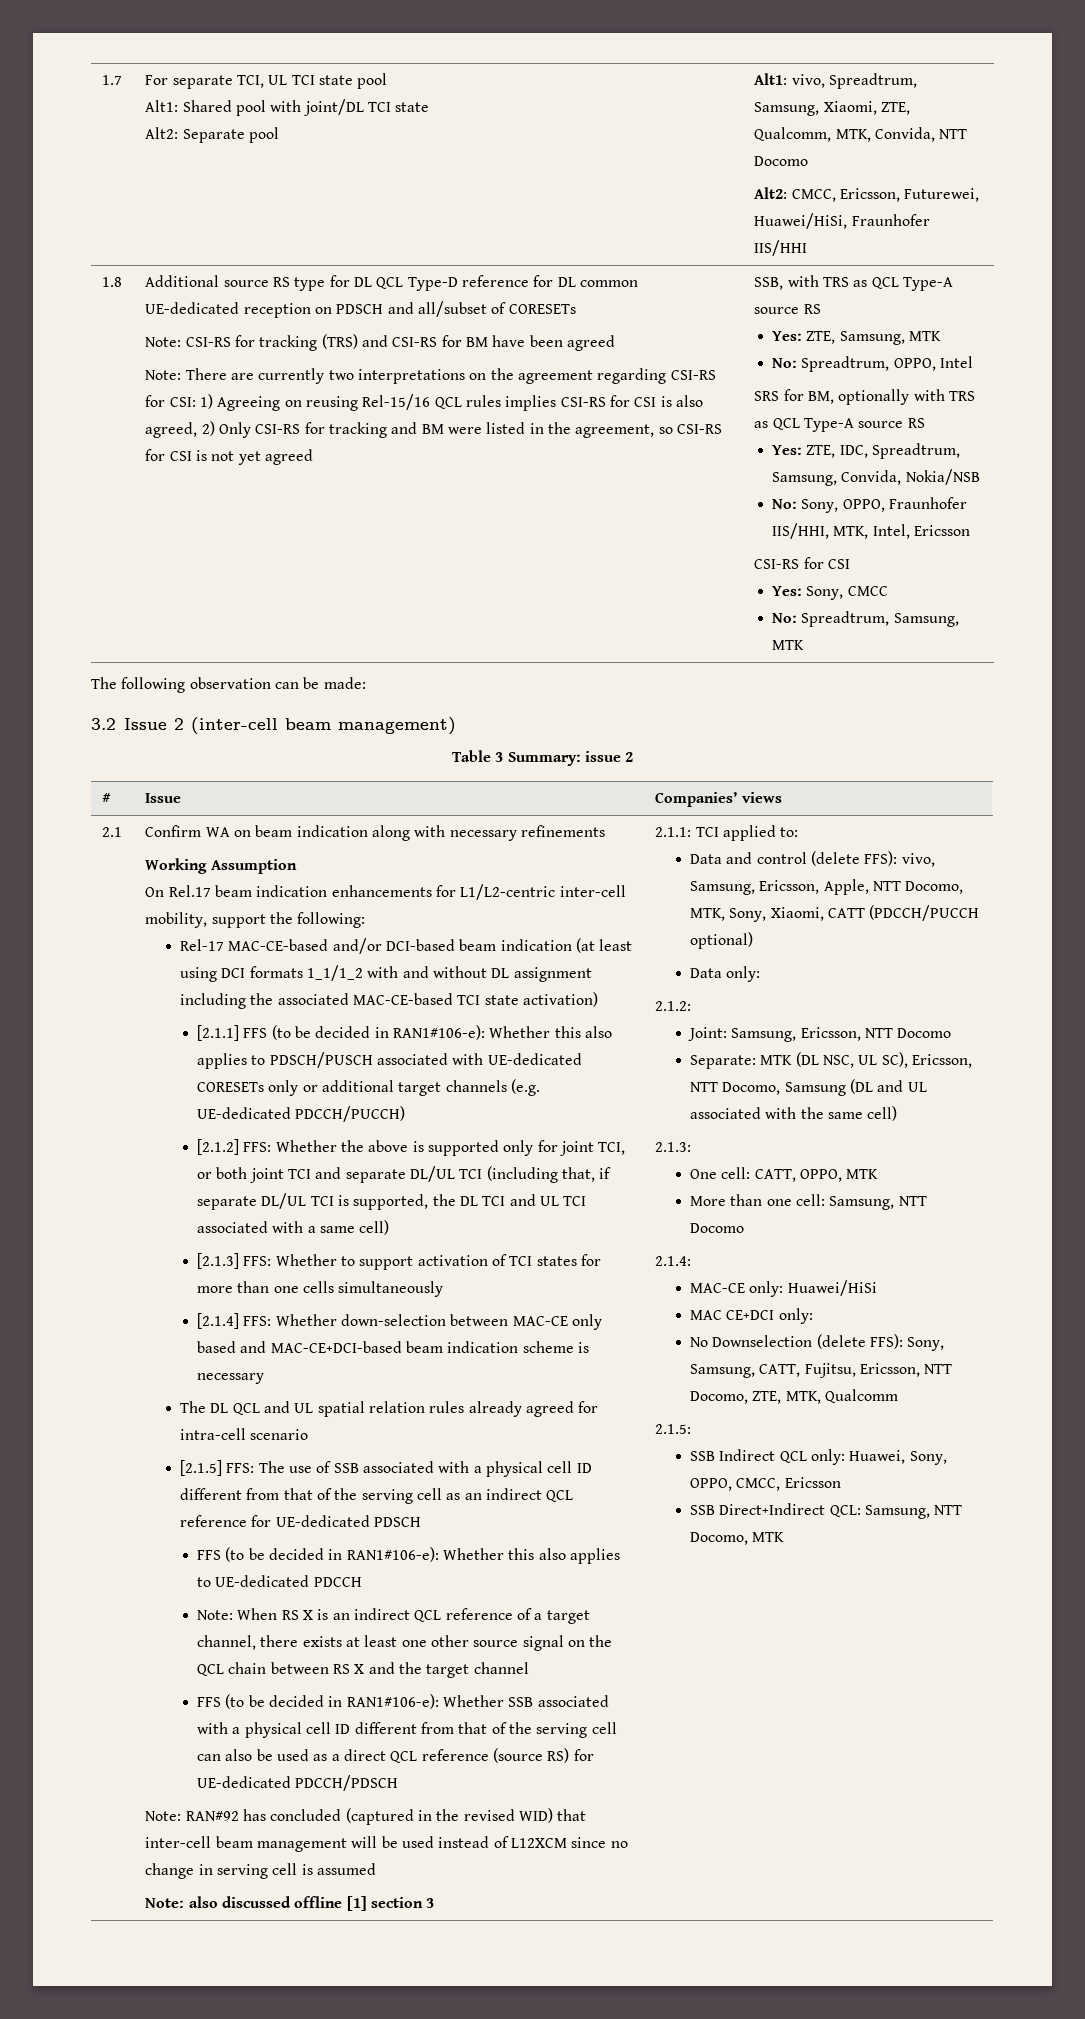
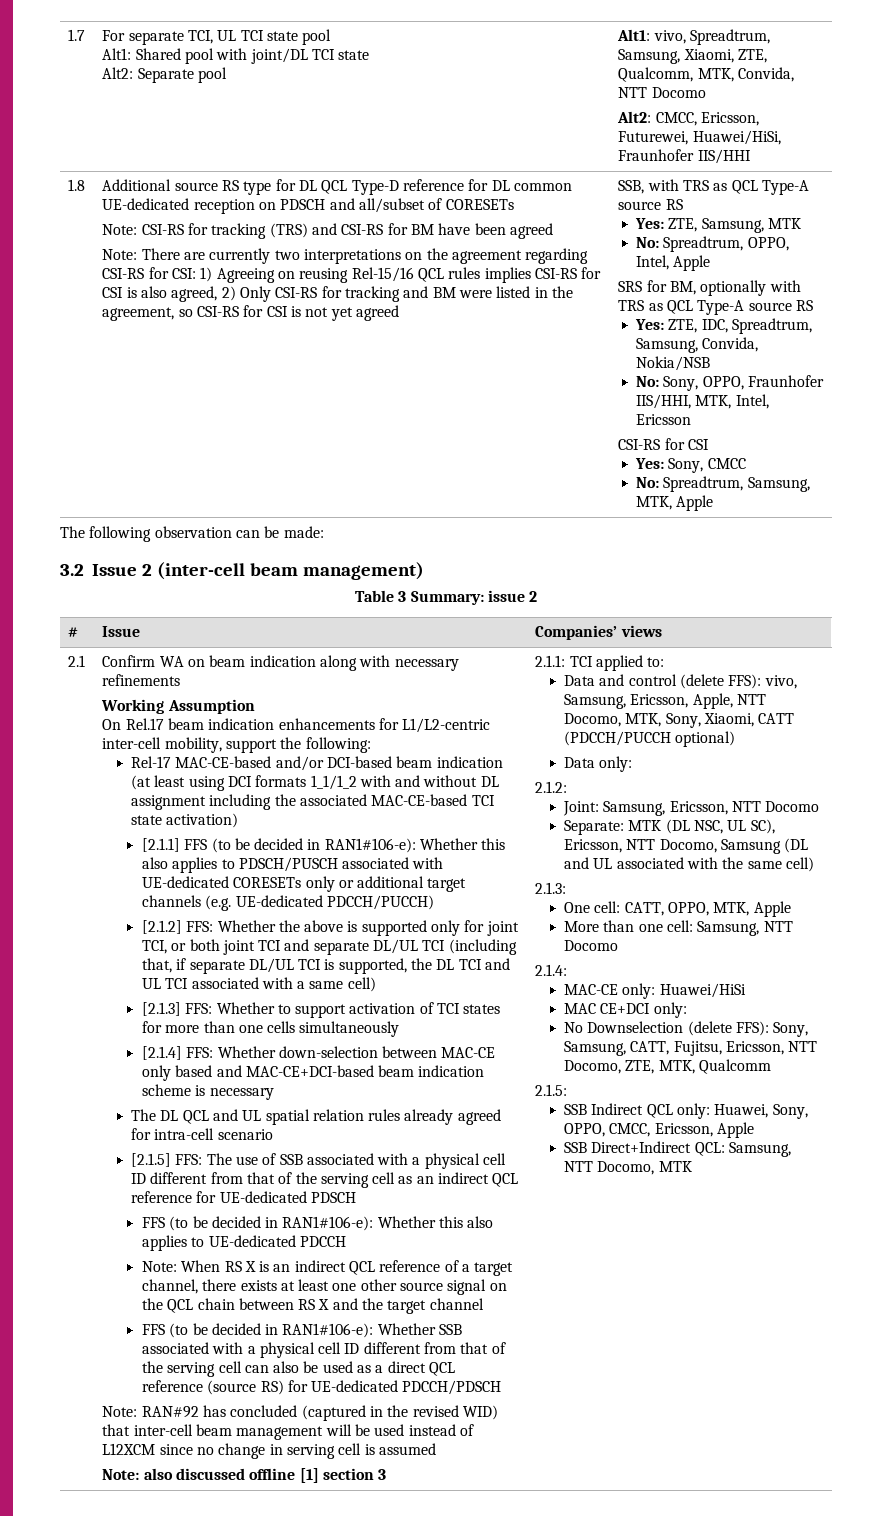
- No: Spreadtrum, OPPO, Intel
+ No: Spreadtrum, OPPO, Intel, Apple
- No: Spreadtrum, Samsung, MTK
+ No: Spreadtrum, Samsung, MTK, Apple
- One cell: CATT, OPPO, MTK
+ One cell: CATT, OPPO, MTK, Apple
- SSB Indirect QCL only: Huawei, Sony, OPPO, CMCC, Ericsson
+ SSB Indirect QCL only: Huawei, Sony, OPPO, CMCC, Ericsson, Apple

